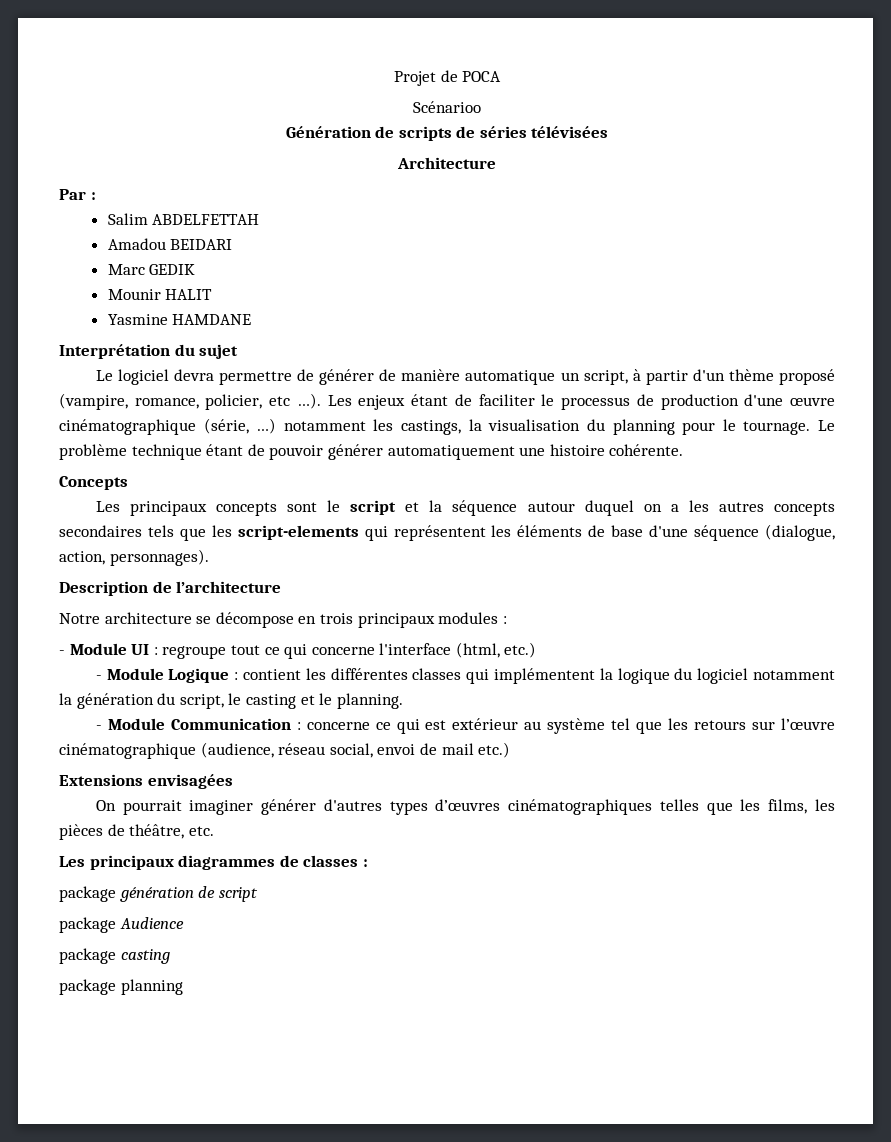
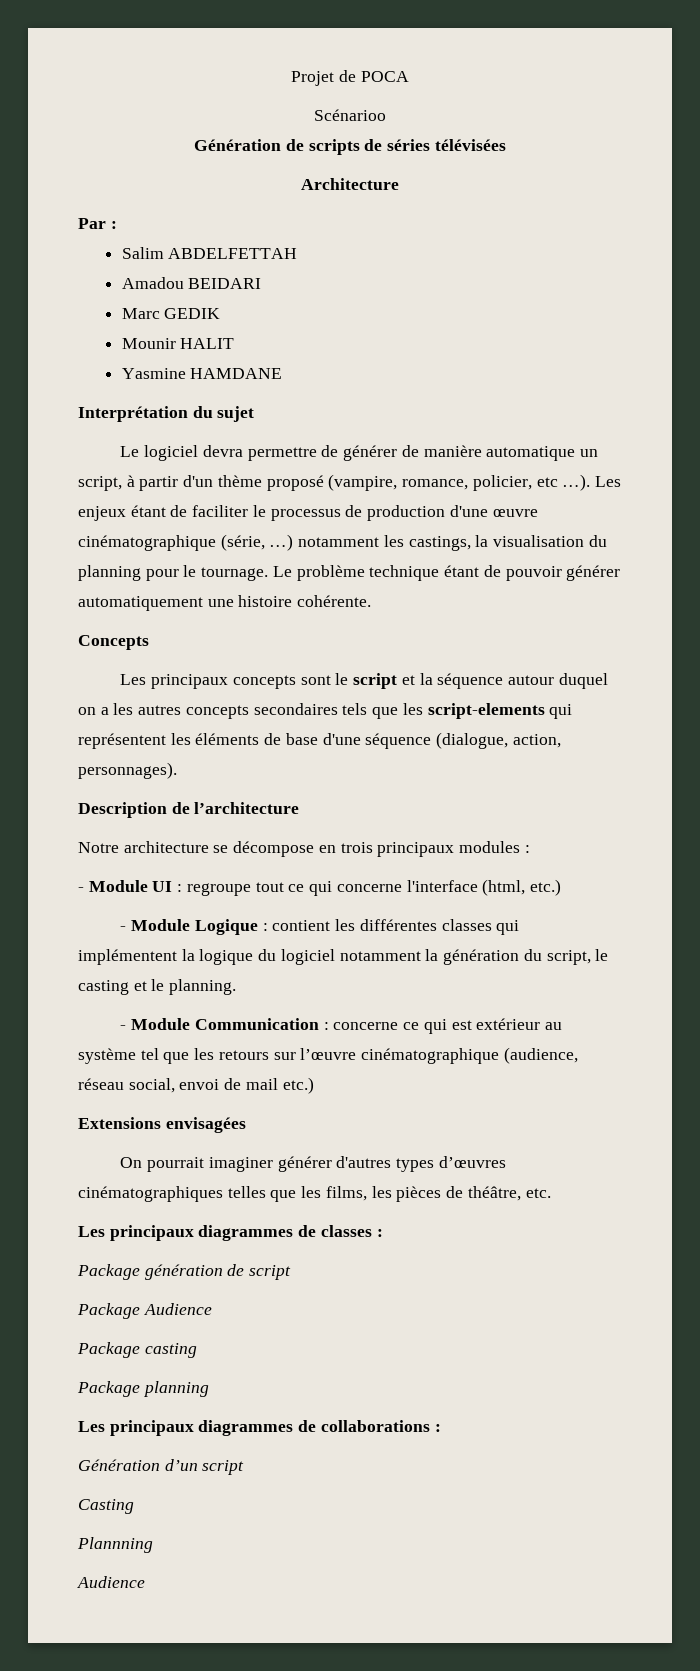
- package génération de script
+ Package génération de script
- package Audience
+ Package Audience
- package casting
+ Package casting
- package planning
+ Package planning
+ Les principaux diagrammes de collaborations :
+ Génération d’un script
+ Casting
+ Plannning
+ Audience

